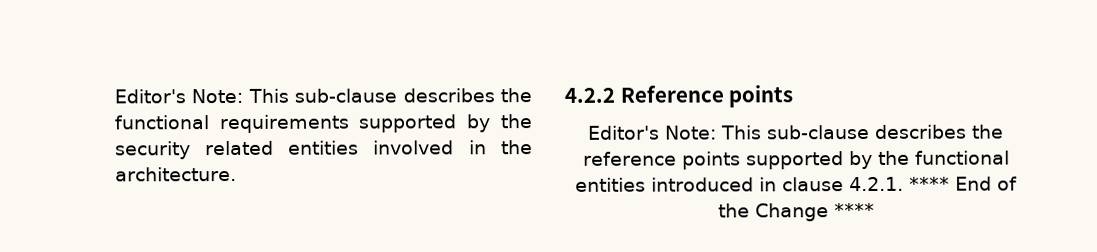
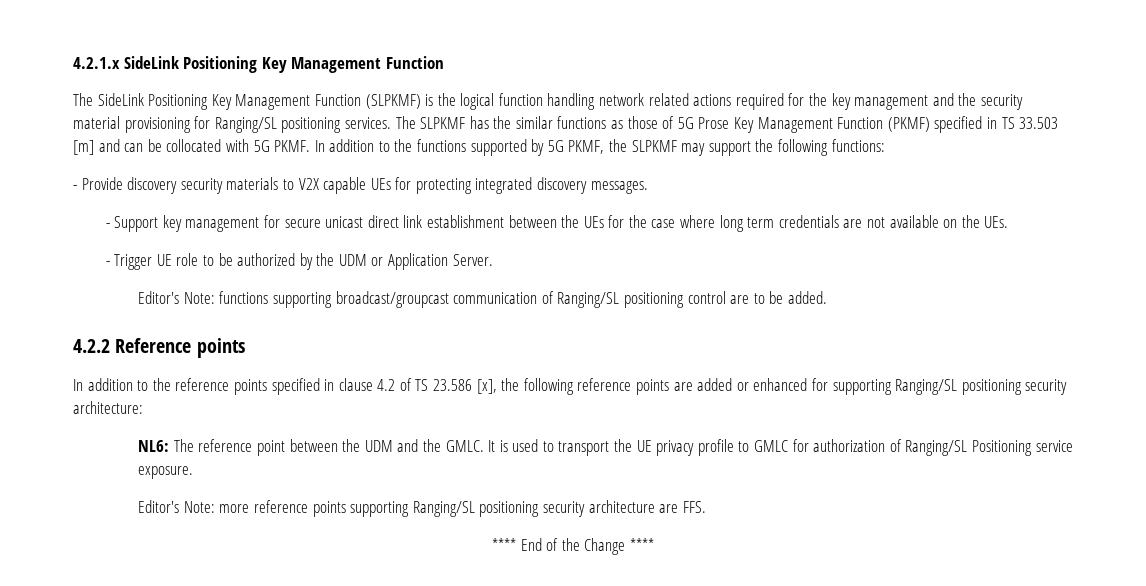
- Editor's Note: This sub-clause describes the functional requirements supported by the security related entities involved in the architecture.
+ 4.2.1.x SideLink Positioning Key Management Function
+ The SideLink Positioning Key Management Function (SLPKMF) is the logical function handling network related actions required for the key management and the security material provisioning for Ranging/SL positioning services. The SLPKMF has the similar functions as those of 5G Prose Key Management Function (PKMF) specified in TS 33.503 [m] and can be collocated with 5G PKMF. In addition to the functions supported by 5G PKMF, the SLPKMF may support the following functions:
+ - Provide discovery security materials to V2X capable UEs for protecting integrated discovery messages.
+ - Support key management for secure unicast direct link establishment between the UEs for the case where long term credentials are not available on the UEs.
+ - Trigger UE role to be authorized by the UDM or Application Server.
+ Editor's Note: functions supporting broadcast/groupcast communication of Ranging/SL positioning control are to be added.
  4.2.2 Reference points
- Editor's Note: This sub-clause describes the reference points supported by the functional entities introduced in clause 4.2.1. **** End of the Change ****
+ In addition to the reference points specified in clause 4.2 of TS 23.586 [x], the following reference points are added or enhanced for supporting Ranging/SL positioning security architecture:
+ NL6: The reference point between the UDM and the GMLC. It is used to transport the UE privacy profile to GMLC for authorization of Ranging/SL Positioning service exposure.
+ Editor's Note: more reference points supporting Ranging/SL positioning security architecture are FFS.
+ **** End of the Change ****

